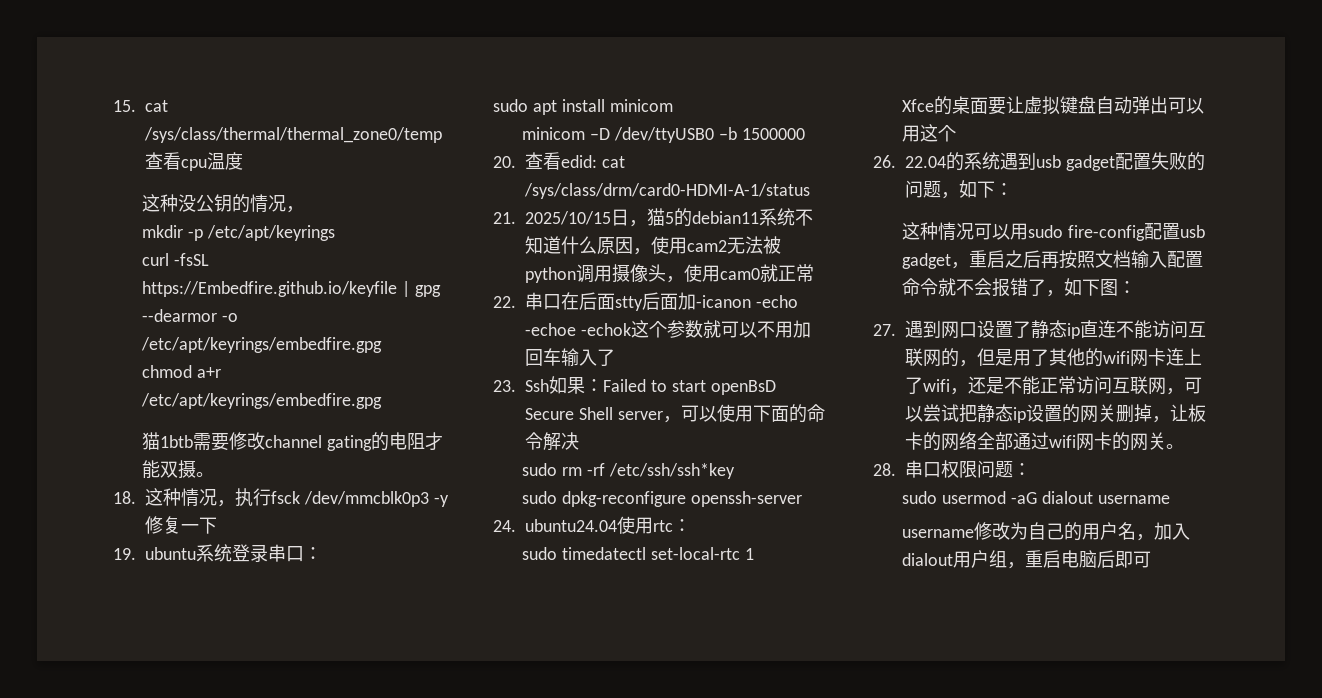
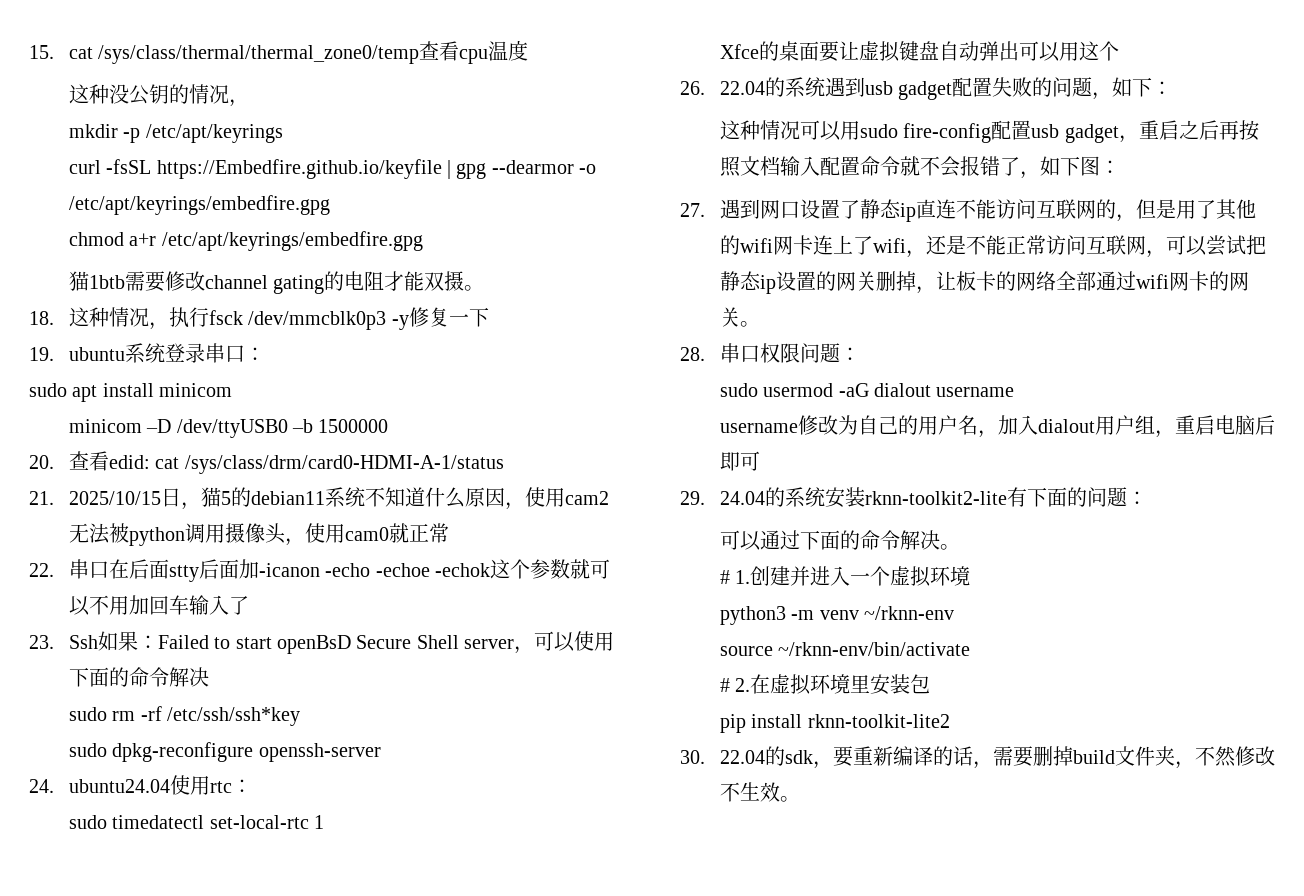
+ 29. 24.04的系统安装rknn-toolkit2-lite有下面的问题：
+ 可以通过下面的命令解决。
+ # 1.创建并进入一个虚拟环境
+ python3 -m venv ~/rknn-env
+ source ~/rknn-env/bin/activate
+ # 2.在虚拟环境里安装包
+ pip install rknn-toolkit-lite2
+ 30. 22.04的sdk，要重新编译的话，需要删掉build文件夹，不然修改不生效。

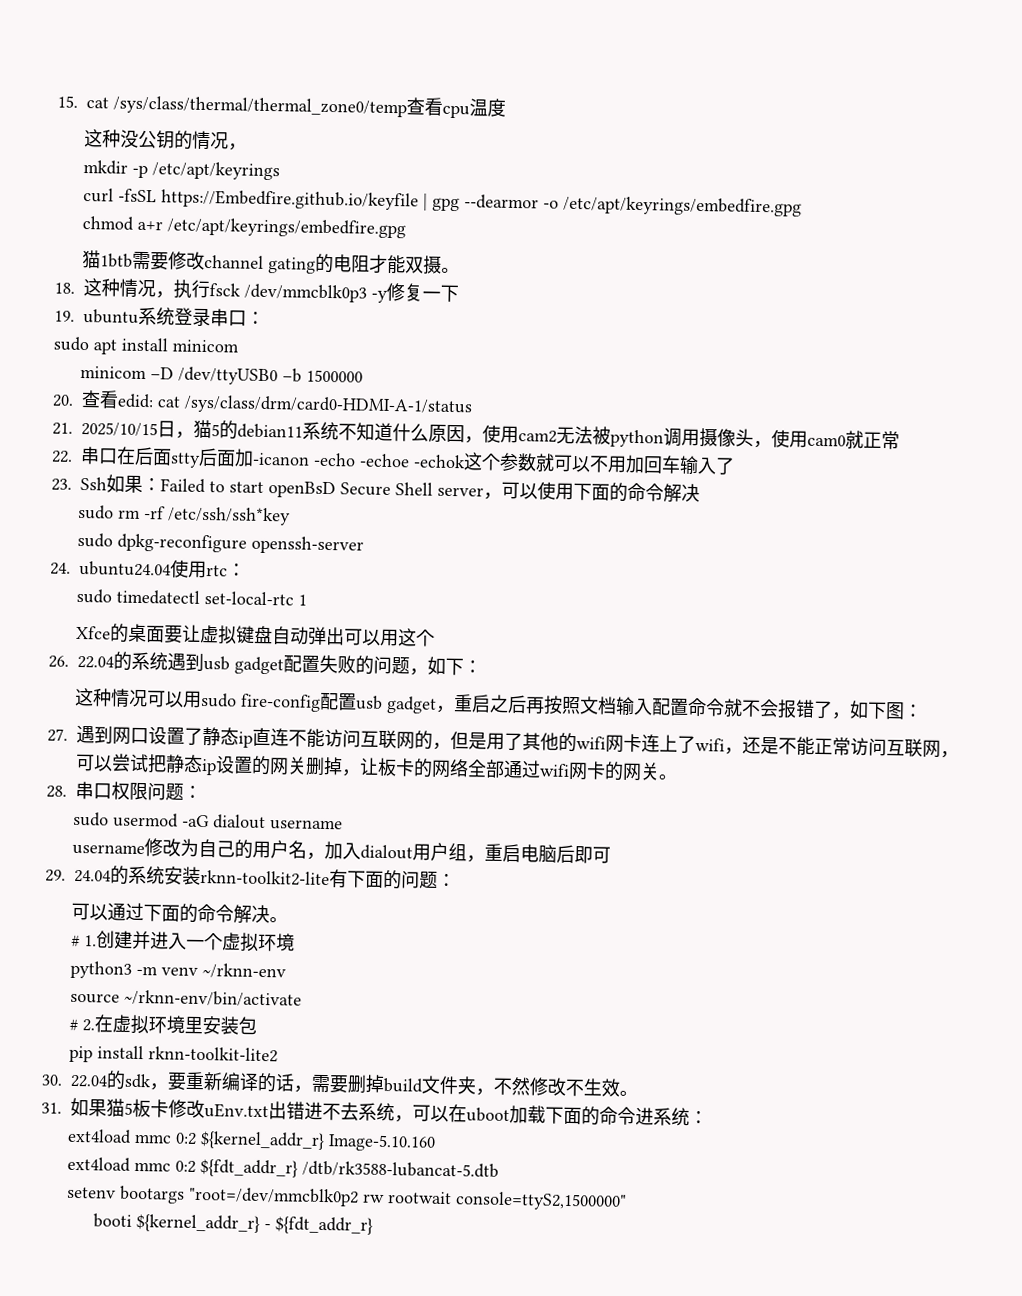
+ 31.如果猫5板卡修改uEnv.txt出错进不去系统，可以在uboot加载下面的命令进系统：
+ ext4load mmc 0:2 ${kernel_addr_r} Image-5.10.160
+ ext4load mmc 0:2 ${fdt_addr_r} /dtb/rk3588-lubancat-5.dtb
+ setenv bootargs "root=/dev/mmcblk0p2 rw rootwait console=ttyS2,1500000"
+ booti ${kernel_addr_r} - ${fdt_addr_r}

